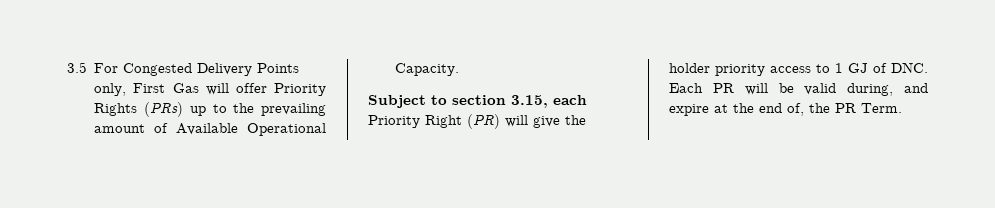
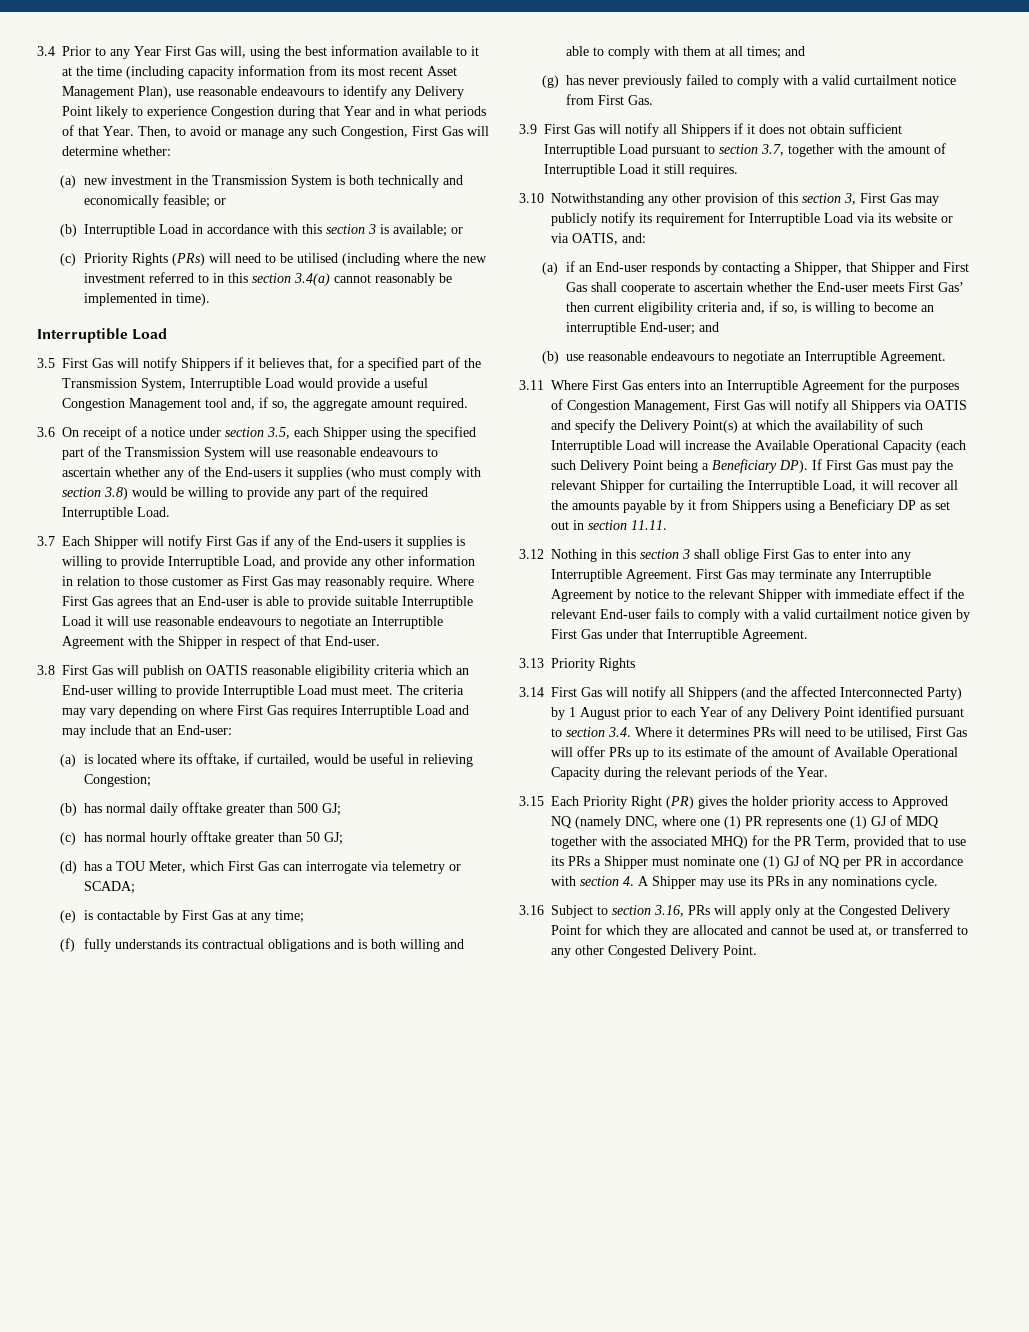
- 3.5 For Congested Delivery Points only, First Gas will offer Priority Rights (PRs) up to the prevailing amount of Available Operational Capacity.
- Subject to section 3.15, each Priority Right (PR) will give the holder priority access to 1 GJ of DNC. Each PR will be valid during, and expire at the end of, the PR Term.
+ 3.4 Prior to any Year First Gas will, using the best information available to it at the time (including capacity information from its most recent Asset Management Plan), use reasonable endeavours to identify any Delivery Point likely to experience Congestion during that Year and in what periods of that Year. Then, to avoid or manage any such Congestion, First Gas will determine whether:
+ (a) new investment in the Transmission System is both technically and economically feasible; or
+ (b) Interruptible Load in accordance with this section 3 is available; or
+ (c) Priority Rights (PRs) will need to be utilised (including where the new investment referred to in this section 3.4(a) cannot reasonably be implemented in time).
+ Interruptible Load
+ 3.5 First Gas will notify Shippers if it believes that, for a specified part of the Transmission System, Interruptible Load would provide a useful Congestion Management tool and, if so, the aggregate amount required.
+ 3.6 On receipt of a notice under section 3.5, each Shipper using the specified part of the Transmission System will use reasonable endeavours to ascertain whether any of the End-users it supplies (who must comply with section 3.8) would be willing to provide any part of the required Interruptible Load.
+ 3.7 Each Shipper will notify First Gas if any of the End-users it supplies is willing to provide Interruptible Load, and provide any other information in relation to those customer as First Gas may reasonably require. Where First Gas agrees that an End-user is able to provide suitable Interruptible Load it will use reasonable endeavours to negotiate an Interruptible Agreement with the Shipper in respect of that End-user.
+ 3.8 First Gas will publish on OATIS reasonable eligibility criteria which an End-user willing to provide Interruptible Load must meet. The criteria may vary depending on where First Gas requires Interruptible Load and may include that an End-user:
+ (a) is located where its offtake, if curtailed, would be useful in relieving Congestion;
+ (b) has normal daily offtake greater than 500 GJ;
+ (c) has normal hourly offtake greater than 50 GJ;
+ (d) has a TOU Meter, which First Gas can interrogate via telemetry or SCADA;
+ (e) is contactable by First Gas at any time;
+ (f) fully understands its contractual obligations and is both willing and able to comply with them at all times; and
+ (g) has never previously failed to comply with a valid curtailment notice from First Gas.
+ 3.9 First Gas will notify all Shippers if it does not obtain sufficient Interruptible Load pursuant to section 3.7, together with the amount of Interruptible Load it still requires.
+ 3.10 Notwithstanding any other provision of this section 3, First Gas may publicly notify its requirement for Interruptible Load via its website or via OATIS, and:
+ (a) if an End-user responds by contacting a Shipper, that Shipper and First Gas shall cooperate to ascertain whether the End-user meets First Gas’ then current eligibility criteria and, if so, is willing to become an interruptible End-user; and
+ (b) use reasonable endeavours to negotiate an Interruptible Agreement.
+ 3.11 Where First Gas enters into an Interruptible Agreement for the purposes of Congestion Management, First Gas will notify all Shippers via OATIS and specify the Delivery Point(s) at which the availability of such Interruptible Load will increase the Available Operational Capacity (each such Delivery Point being a Beneficiary DP). If First Gas must pay the relevant Shipper for curtailing the Interruptible Load, it will recover all the amounts payable by it from Shippers using a Beneficiary DP as set out in section 11.11.
+ 3.12 Nothing in this section 3 shall oblige First Gas to enter into any Interruptible Agreement. First Gas may terminate any Interruptible Agreement by notice to the relevant Shipper with immediate effect if the relevant End-user fails to comply with a valid curtailment notice given by First Gas under that Interruptible Agreement.
+ 3.13 Priority Rights
+ 3.14 First Gas will notify all Shippers (and the affected Interconnected Party) by 1 August prior to each Year of any Delivery Point identified pursuant to section 3.4. Where it determines PRs will need to be utilised, First Gas will offer PRs up to its estimate of the amount of Available Operational Capacity during the relevant periods of the Year.
+ 3.15 Each Priority Right (PR) gives the holder priority access to Approved NQ (namely DNC, where one (1) PR represents one (1) GJ of MDQ together with the associated MHQ) for the PR Term, provided that to use its PRs a Shipper must nominate one (1) GJ of NQ per PR in accordance with section 4. A Shipper may use its PRs in any nominations cycle.
+ 3.16 Subject to section 3.16, PRs will apply only at the Congested Delivery Point for which they are allocated and cannot be used at, or transferred to any other Congested Delivery Point.

